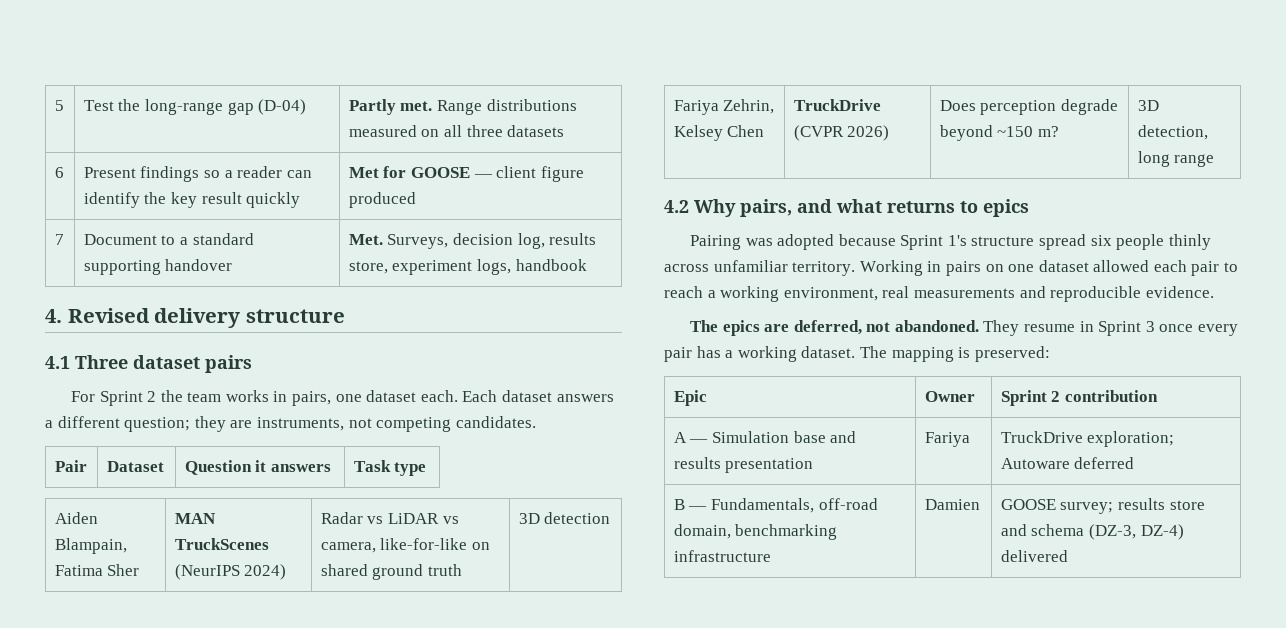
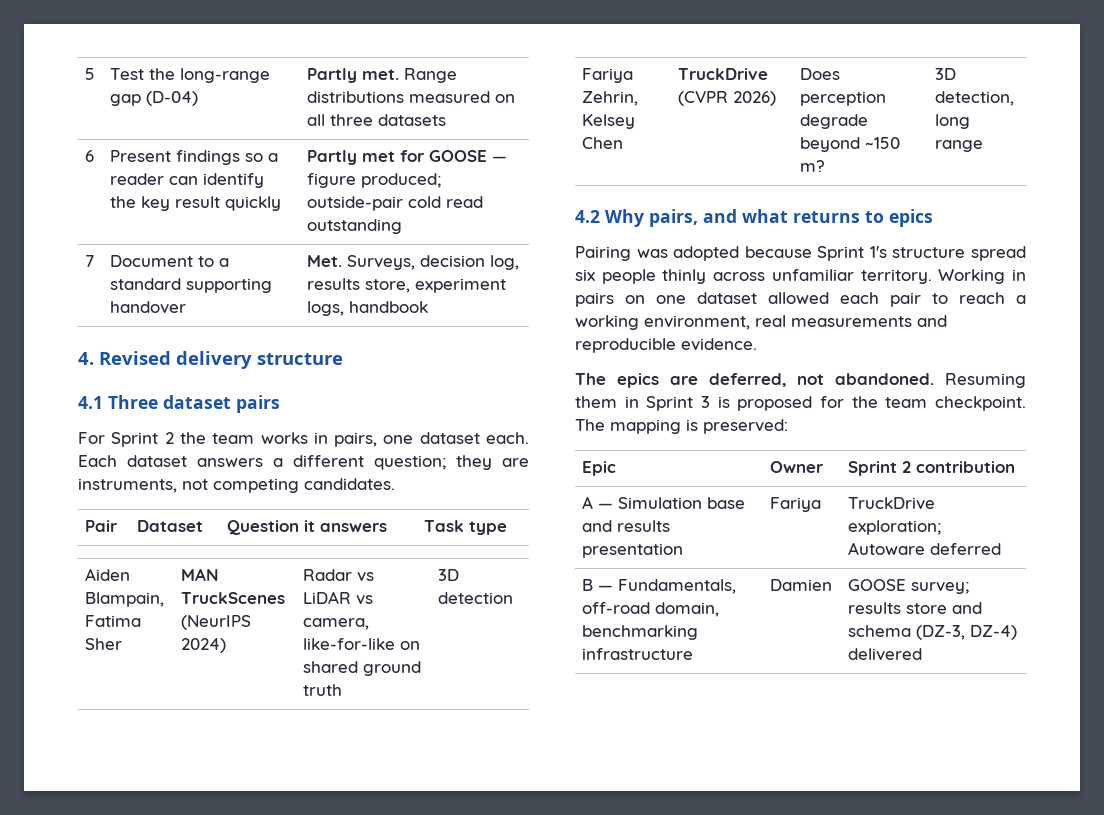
- 6 | Present findings so a reader can identify the key result quickly | Met for GOOSE — client figure produced
+ 6 | Present findings so a reader can identify the key result quickly | Partly met for GOOSE — figure produced; outside-pair cold read outstanding
- They resume in Sprint 3 once every pair has a working dataset.
+ Resuming them in Sprint 3 is proposed for the team checkpoint.

